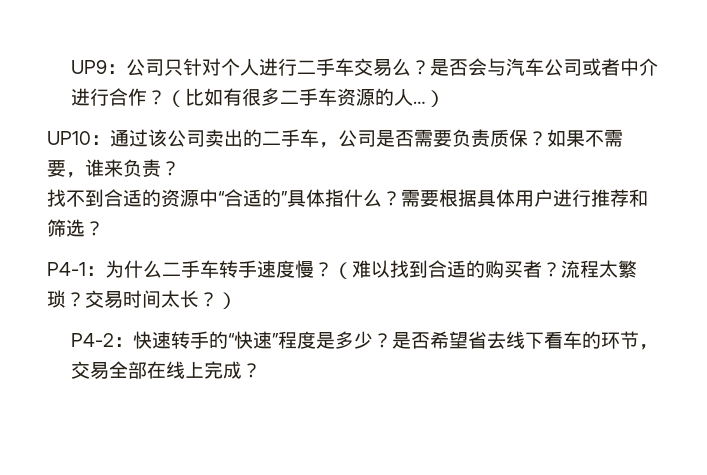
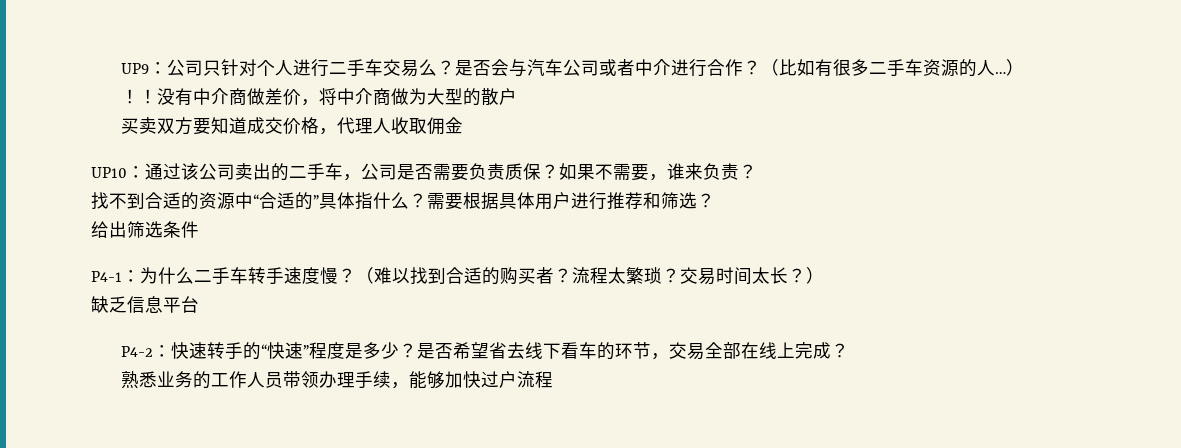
+ ！！没有中介商做差价，将中介商做为大型的散户
+ 买卖双方要知道成交价格，代理人收取佣金
+ 给出筛选条件
+ 缺乏信息平台
+ 熟悉业务的工作人员带领办理手续，能够加快过户流程

